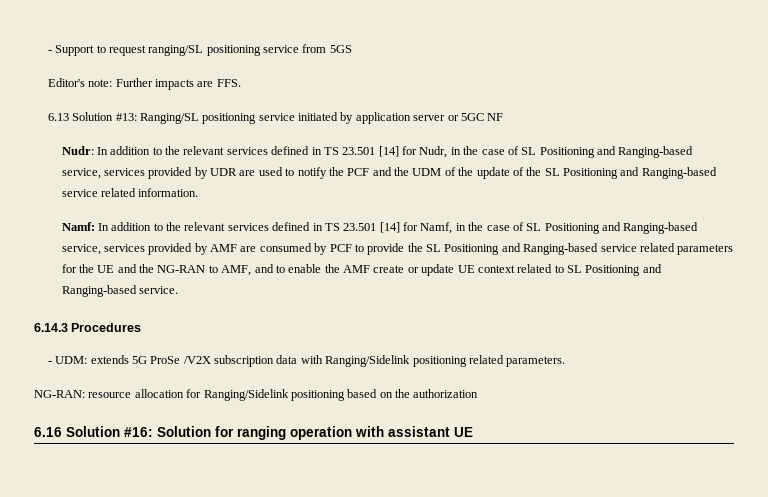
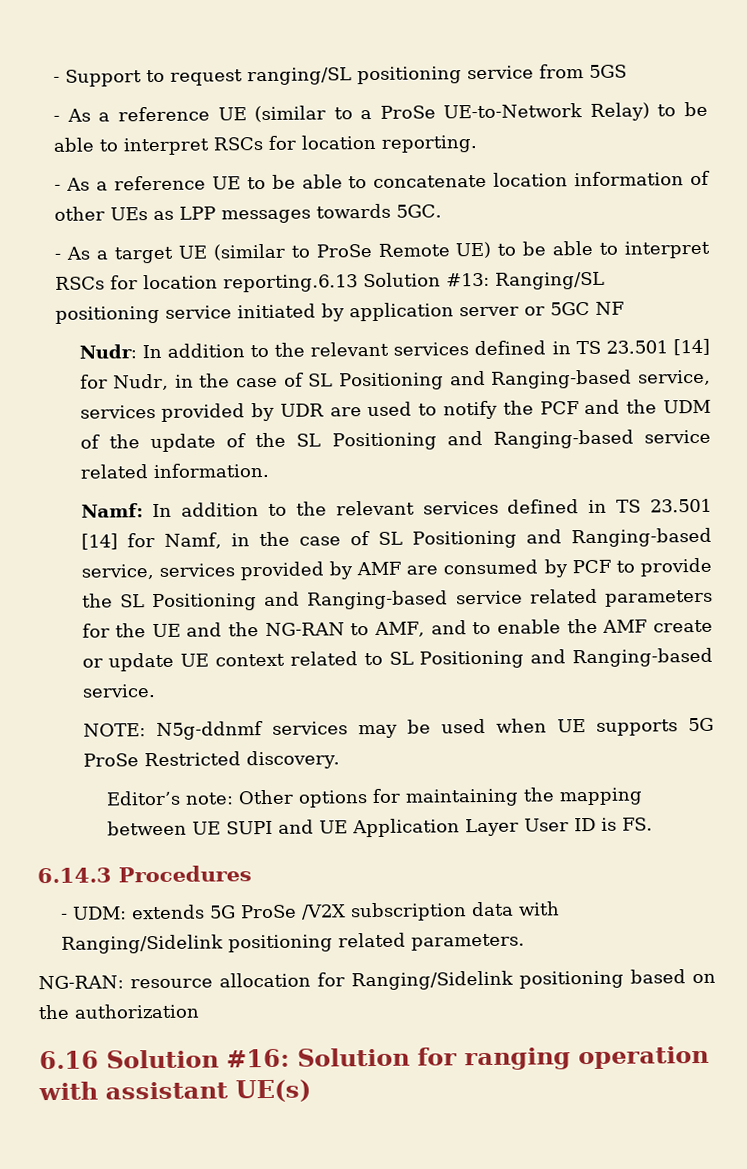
- Editor's note: Further impacts are FFS.
- 6.13 Solution #13: Ranging/SL positioning service initiated by application server or 5GC NF
+ - As a reference UE (similar to a ProSe UE-to-Network Relay) to be able to interpret RSCs for location reporting.
+ - As a reference UE to be able to concatenate location information of other UEs as LPP messages towards 5GC.
+ - As a target UE (similar to ProSe Remote UE) to be able to interpret RSCs for location reporting.6.13 Solution #13: Ranging/SL positioning service initiated by application server or 5GC NF
+ NOTE: N5g-ddnmf services may be used when UE supports 5G ProSe Restricted discovery.
+ Editor’s note: Other options for maintaining the mapping between UE SUPI and UE Application Layer User ID is FS.
- 6.16 Solution #16: Solution for ranging operation with assistant UE
+ 6.16 Solution #16: Solution for ranging operation with assistant UE(s)

